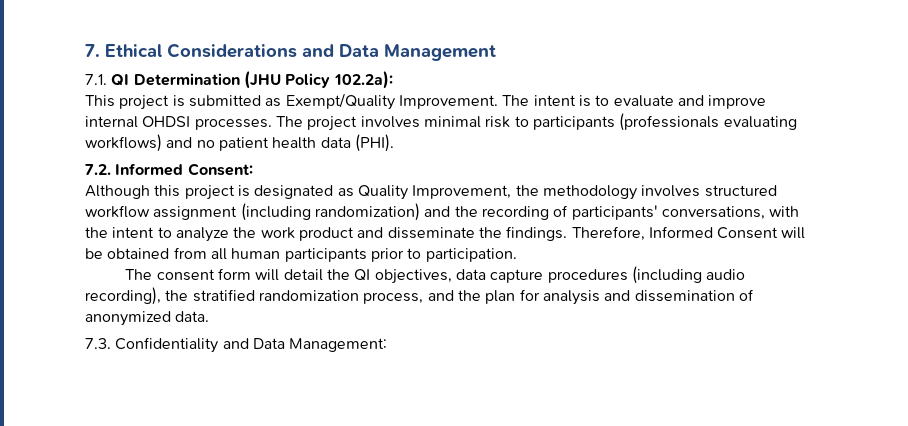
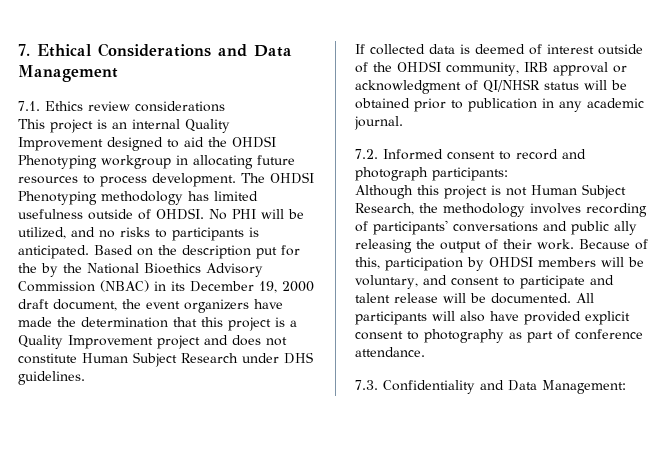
- 7.1. QI Determination (JHU Policy 102.2a):
- This project is submitted as Exempt/Quality Improvement. The intent is to evaluate and improve internal OHDSI processes. The project involves minimal risk to participants (professionals evaluating workflows) and no patient health data (PHI).
- 7.2. Informed Consent:
- Although this project is designated as Quality Improvement, the methodology involves structured workflow assignment (including randomization) and the recording of participants' conversations, with the intent to analyze the work product and disseminate the findings. Therefore, Informed Consent will be obtained from all human participants prior to participation.
- The consent form will detail the QI objectives, data capture procedures (including audio recording), the stratified randomization process, and the plan for analysis and dissemination of anonymized data.
+ 7.1. Ethics review considerations
+ This project is an internal Quality Improvement designed to aid the OHDSI Phenotyping workgroup in allocating future resources to process development. The OHDSI Phenotyping methodology has limited usefulness outside of OHDSI. No PHI will be utilized, and no risks to participants is anticipated. Based on the description put for the by the National Bioethics Advisory Commission (NBAC) in its December 19, 2000 draft document, the event organizers have made the determination that this project is a Quality Improvement project and does not constitute Human Subject Research under DHS guidelines.
+ If collected data is deemed of interest outside of the OHDSI community, IRB approval or acknowledgment of QI/NHSR status will be obtained prior to publication in any academic journal.
+ 7.2. Informed consent to record and photograph participants:
+ Although this project is not Human Subject Research, the methodology involves recording of participants' conversations and public ally releasing the output of their work. Because of this, participation by OHDSI members will be voluntary, and consent to participate and talent release will be documented. All participants will also have provided explicit consent to photography as part of conference attendance.

